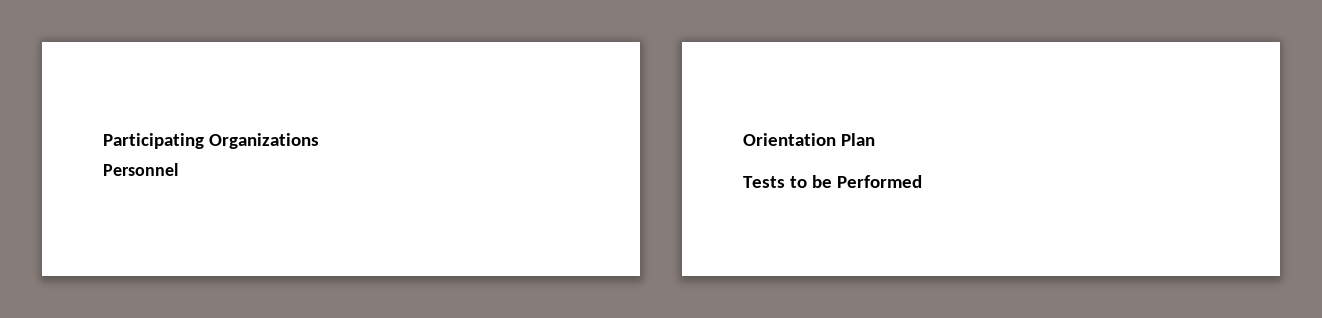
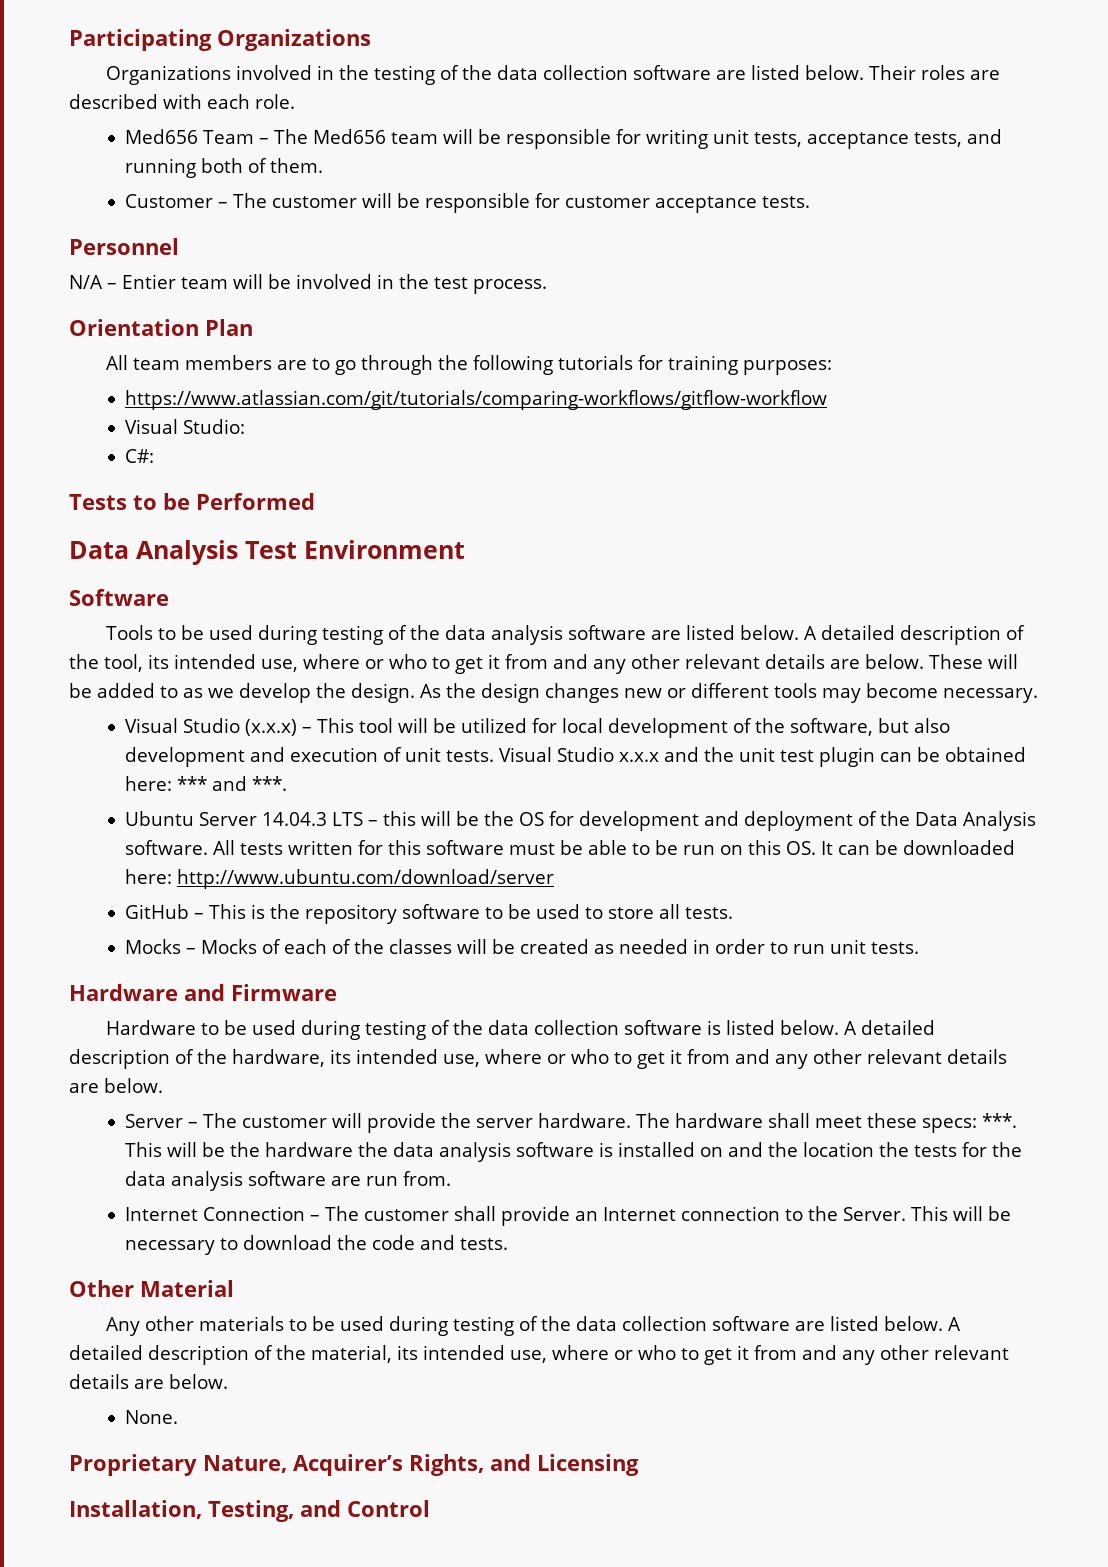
+ Organizations involved in the testing of the data collection software are listed below. Their roles are described with each role.
+ Med656 Team – The Med656 team will be responsible for writing unit tests, acceptance tests, and running both of them.
+ Customer – The customer will be responsible for customer acceptance tests.
  Personnel
+ N/A – Entier team will be involved in the test process.
  Orientation Plan
+ All team members are to go through the following tutorials for training purposes:
+ https://www.atlassian.com/git/tutorials/comparing-workflows/gitflow-workflow
+ Visual Studio:
+ C#:
  Tests to be Performed
+ Data Analysis Test Environment
+ Software
+ Tools to be used during testing of the data analysis software are listed below. A detailed description of the tool, its intended use, where or who to get it from and any other relevant details are below. These will be added to as we develop the design. As the design changes new or different tools may become necessary.
+ Visual Studio (x.x.x) – This tool will be utilized for local development of the software, but also development and execution of unit tests. Visual Studio x.x.x and the unit test plugin can be obtained here: *** and ***.
+ Ubuntu Server 14.04.3 LTS – this will be the OS for development and deployment of the Data Analysis software. All tests written for this software must be able to be run on this OS. It can be downloaded here: http://www.ubuntu.com/download/server
+ GitHub – This is the repository software to be used to store all tests.
+ Mocks – Mocks of each of the classes will be created as needed in order to run unit tests.
+ Hardware and Firmware
+ Hardware to be used during testing of the data collection software is listed below. A detailed description of the hardware, its intended use, where or who to get it from and any other relevant details are below.
+ Server – The customer will provide the server hardware. The hardware shall meet these specs: ***. This will be the hardware the data analysis software is installed on and the location the tests for the data analysis software are run from.
+ Internet Connection – The customer shall provide an Internet connection to the Server. This will be necessary to download the code and tests.
+ Other Material
+ Any other materials to be used during testing of the data collection software are listed below. A detailed description of the material, its intended use, where or who to get it from and any other relevant details are below.
+ None.
+ Proprietary Nature, Acquirer’s Rights, and Licensing
+ Installation, Testing, and Control

